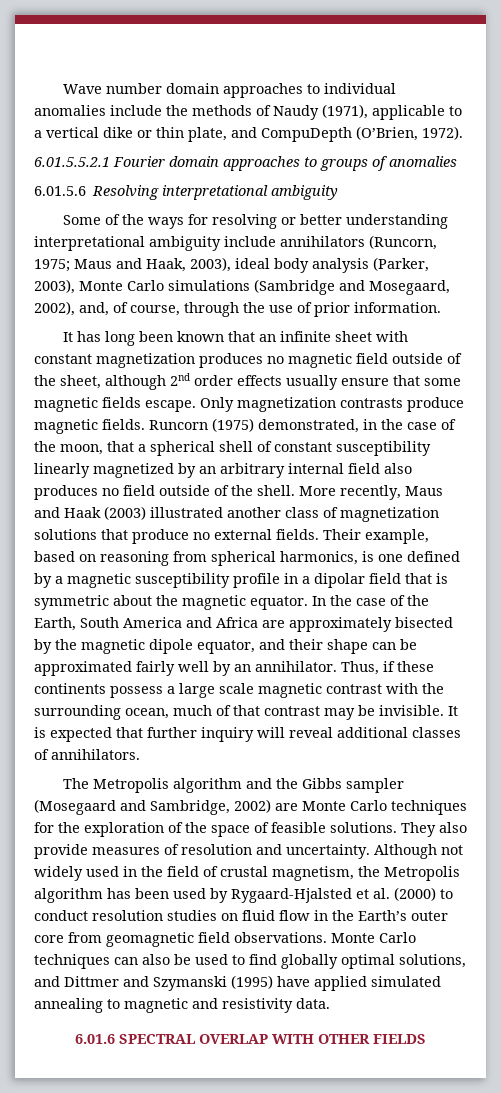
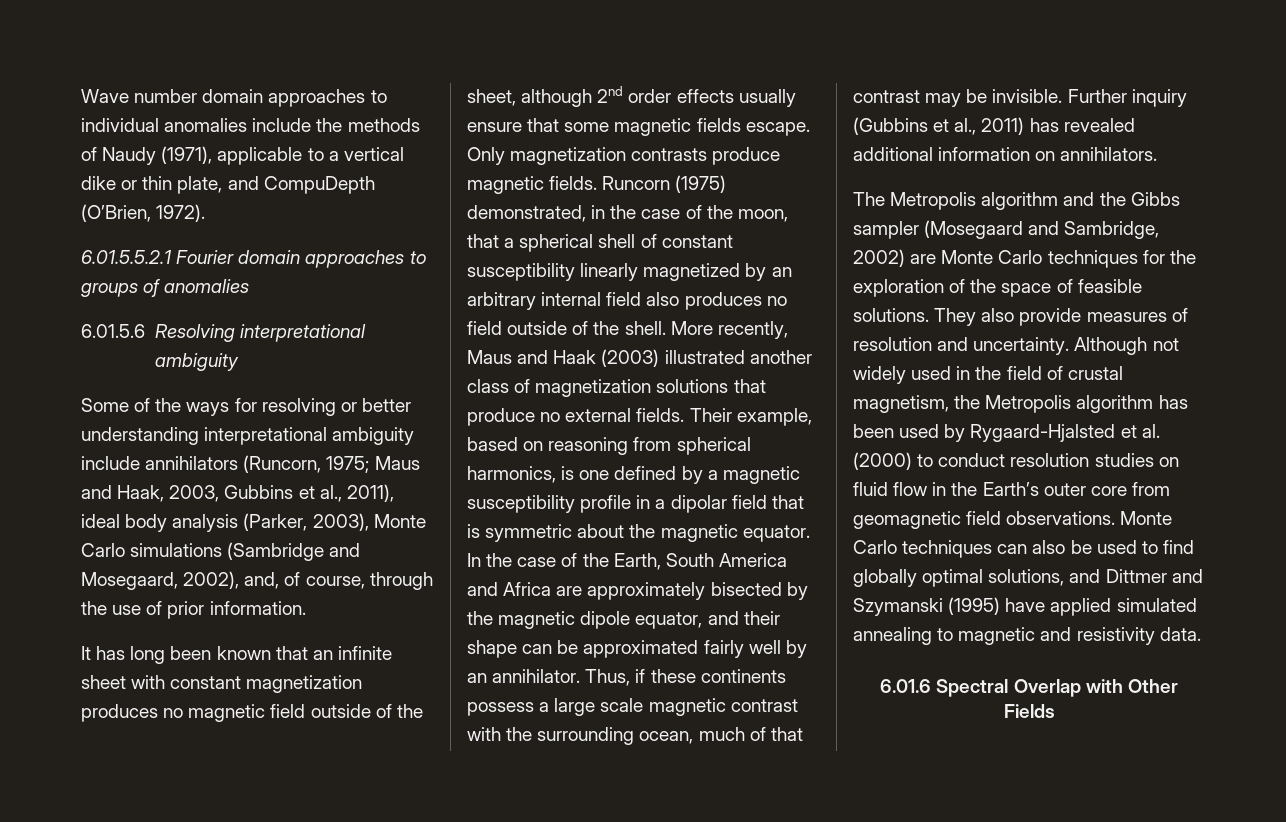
- Some of the ways for resolving or better understanding interpretational ambiguity include annihilators (Runcorn, 1975; Maus and Haak, 2003), ideal body analysis (Parker, 2003), Monte Carlo simulations (Sambridge and Mosegaard, 2002), and, of course, through the use of prior information.
+ Some of the ways for resolving or better understanding interpretational ambiguity include annihilators (Runcorn, 1975; Maus and Haak, 2003, Gubbins et al., 2011), ideal body analysis (Parker, 2003), Monte Carlo simulations (Sambridge and Mosegaard, 2002), and, of course, through the use of prior information.
- It is expected that further inquiry will reveal additional classes of annihilators.
+ Further inquiry (Gubbins et al., 2011) has revealed additional information on annihilators.
- 6.01.6 SPECTRAL OVERLAP WITH OTHER FIELDS
+ 6.01.6 Spectral Overlap with Other Fields

